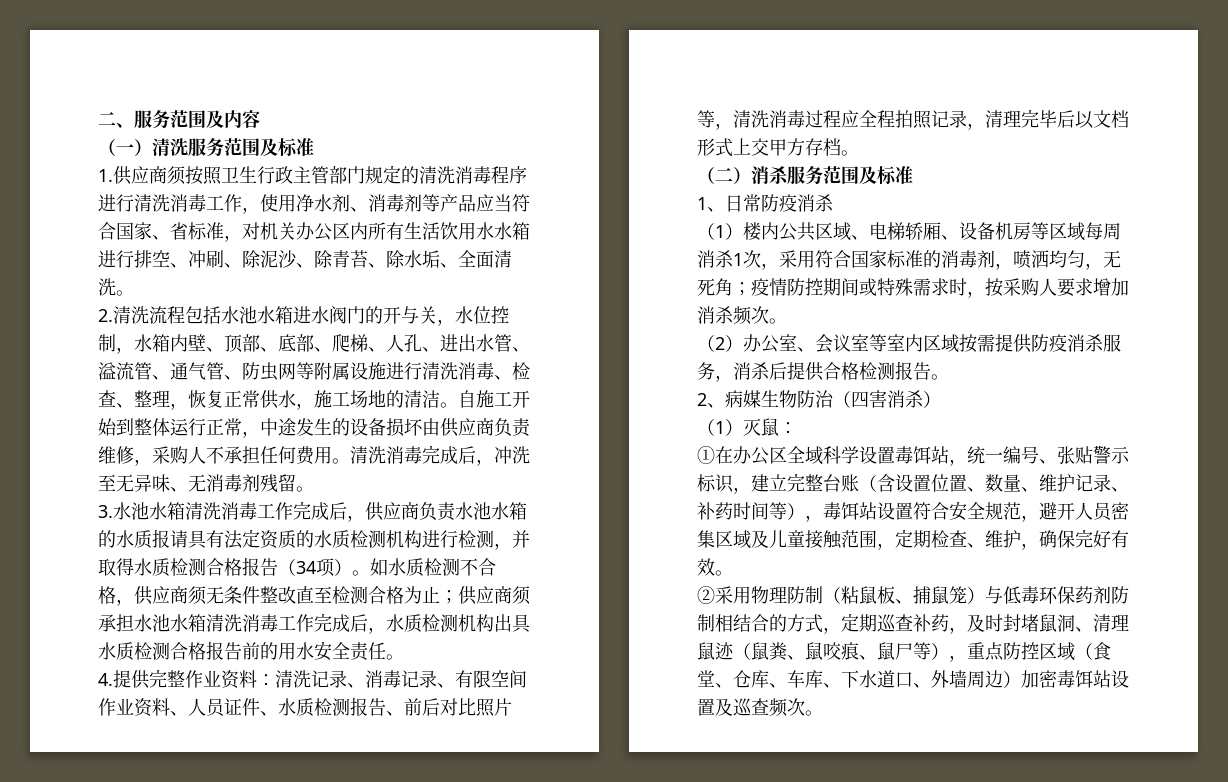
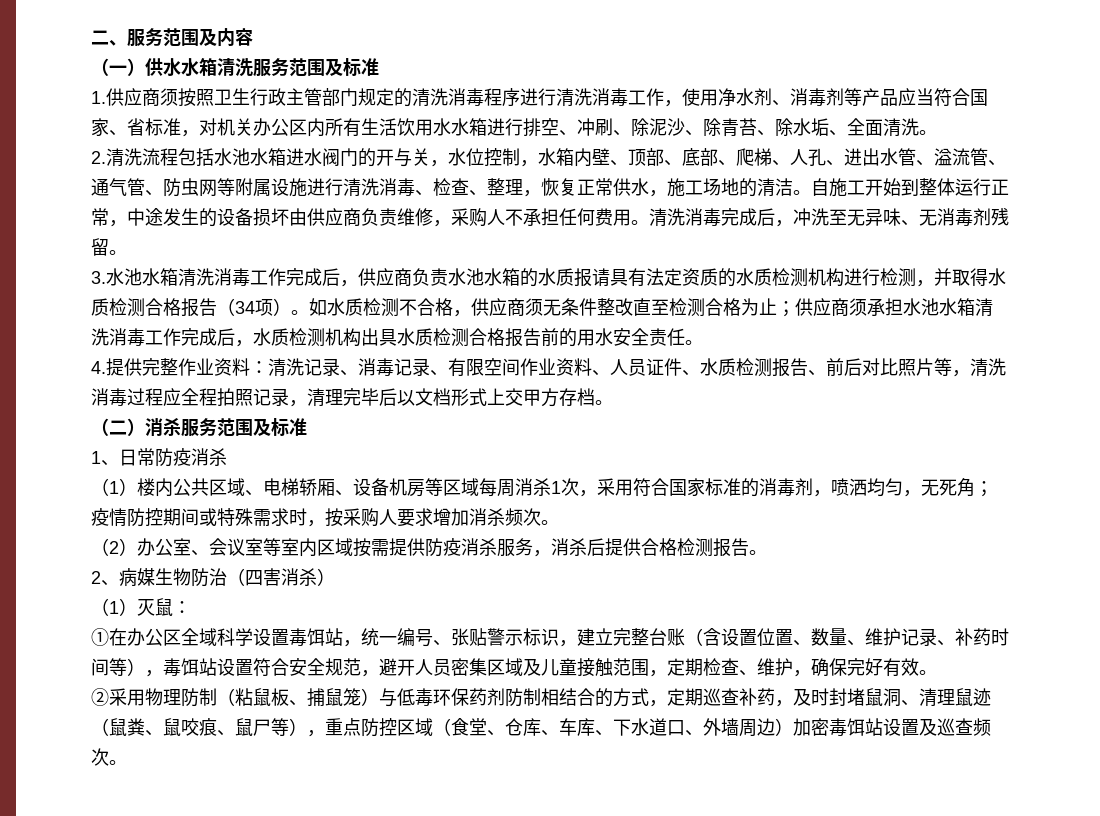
- （一）清洗服务范围及标准
+ （一）供水水箱清洗服务范围及标准

